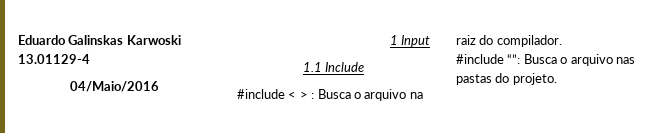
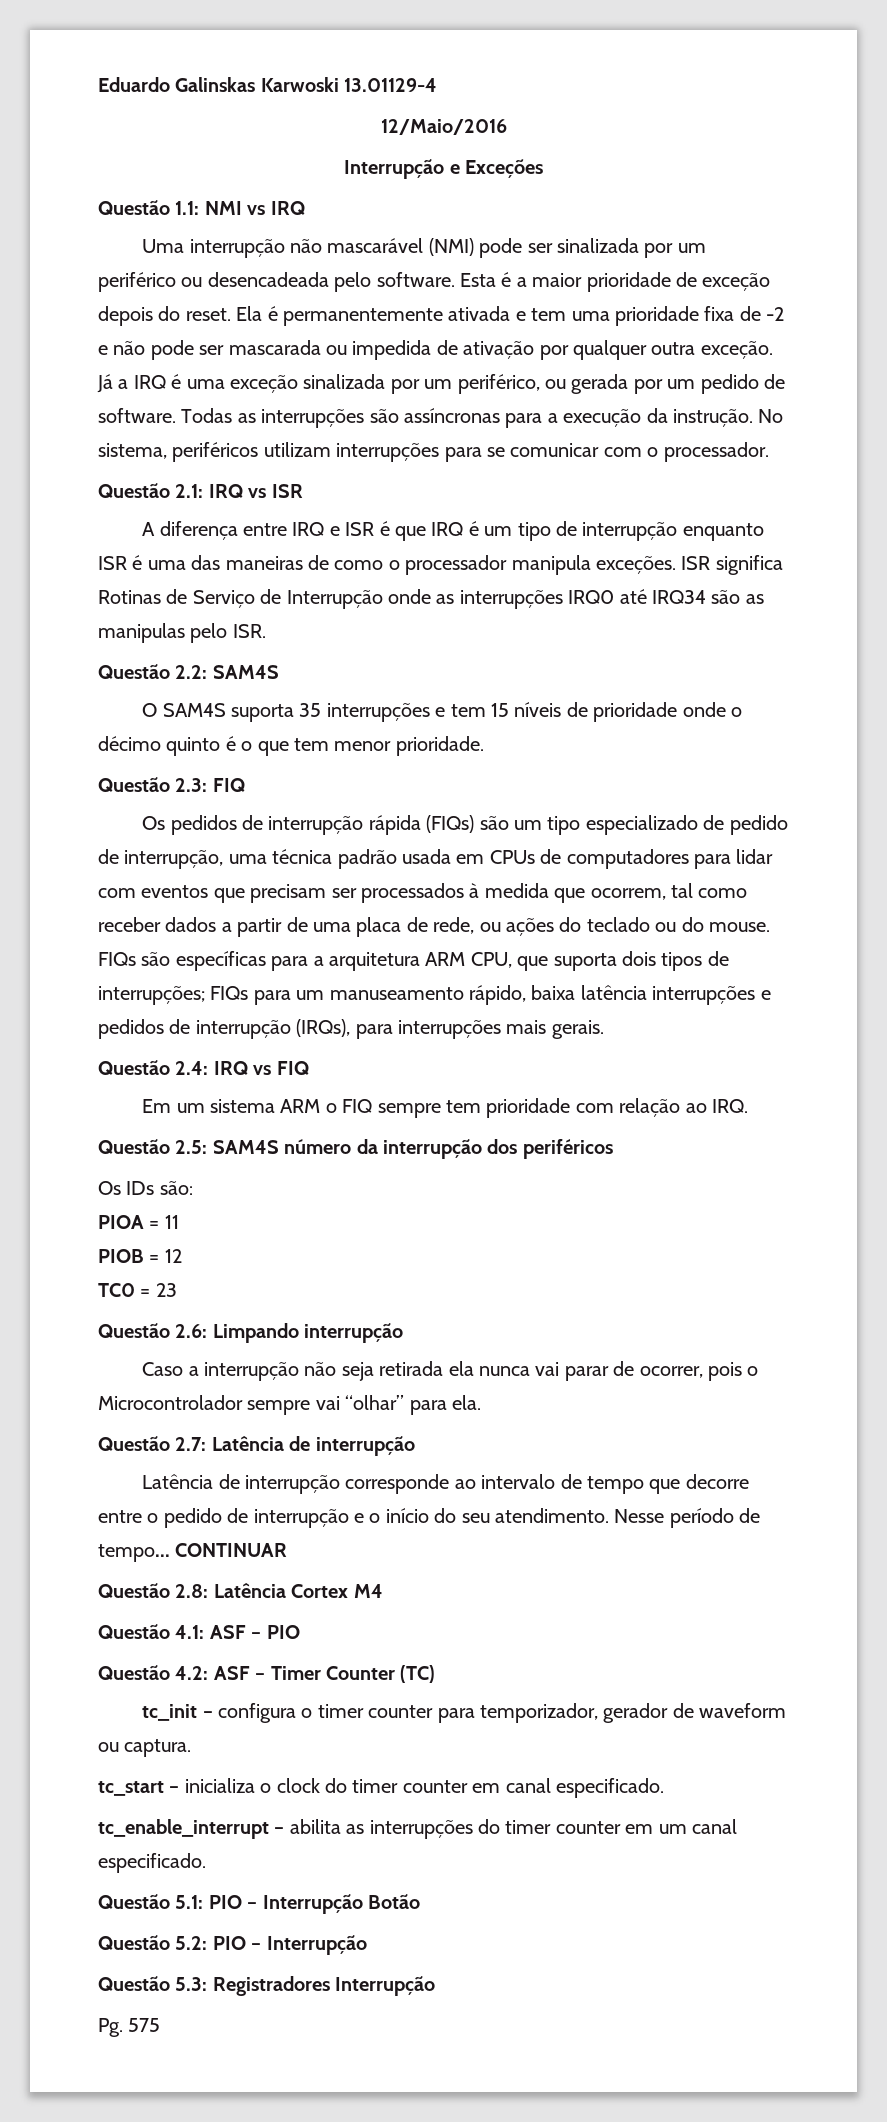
- 04/Maio/2016
- 1 Input
- 1.1 Include
- #include < > : Busca o arquivo na raiz do compilador.
- #include “”: Busca o arquivo nas pastas do projeto.
+ 12/Maio/2016
+ Interrupção e Exceções
+ Questão 1.1: NMI vs IRQ
+ Uma interrupção não mascarável (NMI) pode ser sinalizada por um periférico ou desencadeada pelo software. Esta é a maior prioridade de exceção depois do reset. Ela é permanentemente ativada e tem uma prioridade fixa de -2 e não pode ser mascarada ou impedida de ativação por qualquer outra exceção. Já a IRQ é uma exceção sinalizada por um periférico, ou gerada por um pedido de software. Todas as interrupções são assíncronas para a execução da instrução. No sistema, periféricos utilizam interrupções para se comunicar com o processador.
+ Questão 2.1: IRQ vs ISR
+ A diferença entre IRQ e ISR é que IRQ é um tipo de interrupção enquanto ISR é uma das maneiras de como o processador manipula exceções. ISR significa Rotinas de Serviço de Interrupção onde as interrupções IRQ0 até IRQ34 são as manipulas pelo ISR.
+ Questão 2.2: SAM4S
+ O SAM4S suporta 35 interrupções e tem 15 níveis de prioridade onde o décimo quinto é o que tem menor prioridade.
+ Questão 2.3: FIQ
+ Os pedidos de interrupção rápida (FIQs) são um tipo especializado de pedido de interrupção, uma técnica padrão usada em CPUs de computadores para lidar com eventos que precisam ser processados à medida que ocorrem, tal como receber dados a partir de uma placa de rede, ou ações do teclado ou do mouse. FIQs são específicas para a arquitetura ARM CPU, que suporta dois tipos de interrupções; FIQs para um manuseamento rápido, baixa latência interrupções e pedidos de interrupção (IRQs), para interrupções mais gerais.
+ Questão 2.4: IRQ vs FIQ
+ Em um sistema ARM o FIQ sempre tem prioridade com relação ao IRQ.
+ Questão 2.5: SAM4S número da interrupção dos periféricos
+ Os IDs são:
+ PIOA = 11
+ PIOB = 12
+ TC0 = 23
+ Questão 2.6: Limpando interrupção
+ Caso a interrupção não seja retirada ela nunca vai parar de ocorrer, pois o Microcontrolador sempre vai “olhar” para ela.
+ Questão 2.7: Latência de interrupção
+ Latência de interrupção corresponde ao intervalo de tempo que decorre entre o pedido de interrupção e o início do seu atendimento. Nesse período de tempo... CONTINUAR
+ Questão 2.8: Latência Cortex M4
+ Questão 4.1: ASF – PIO
+ Questão 4.2: ASF – Timer Counter (TC)
+ tc_init – configura o timer counter para temporizador, gerador de waveform ou captura.
+ tc_start – inicializa o clock do timer counter em canal especificado.
+ tc_enable_interrupt – abilita as interrupções do timer counter em um canal especificado.
+ Questão 5.1: PIO – Interrupção Botão
+ Questão 5.2: PIO – Interrupção
+ Questão 5.3: Registradores Interrupção
+ Pg. 575

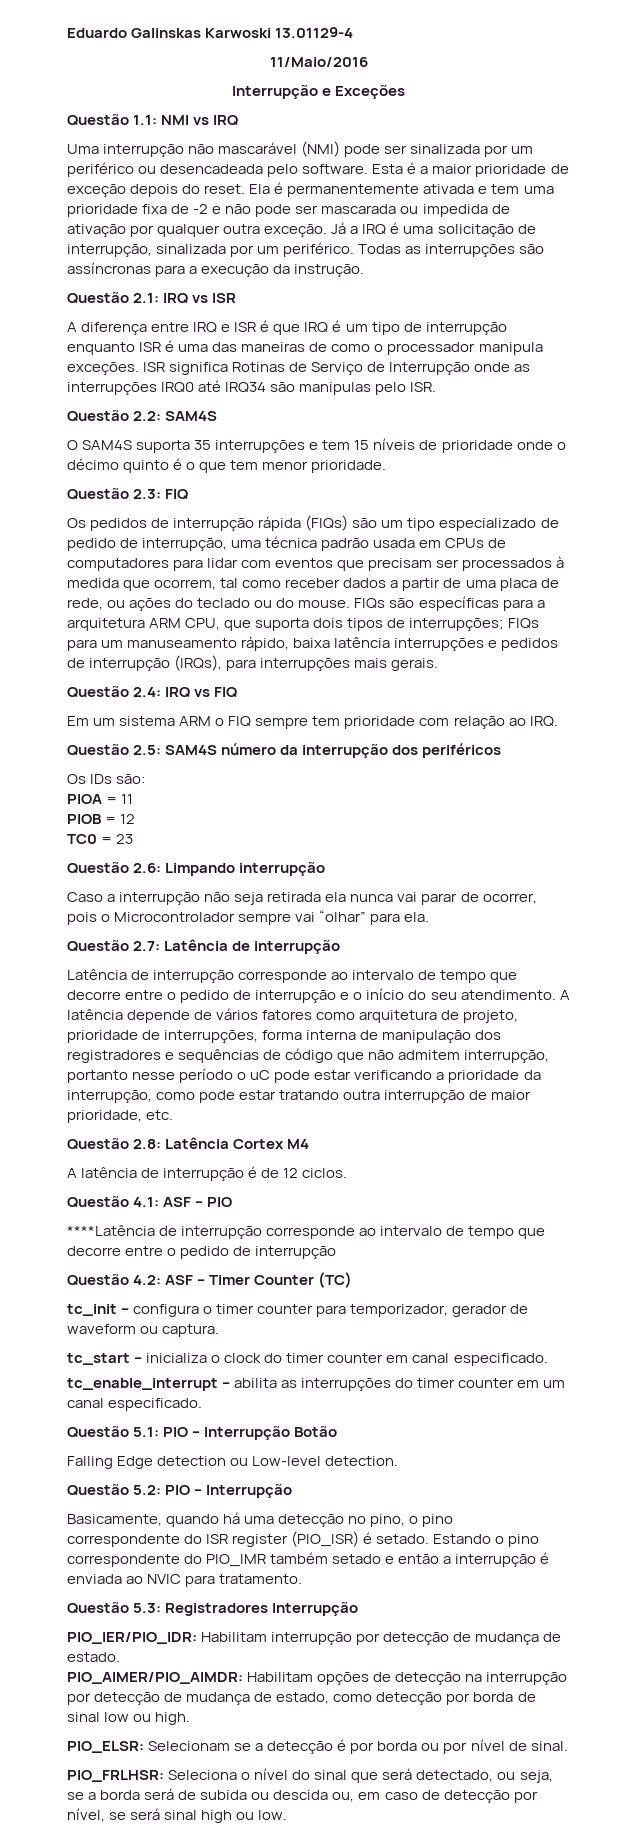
- 12/Maio/2016
+ 11/Maio/2016
- Já a IRQ é uma exceção sinalizada por um periférico, ou gerada por um pedido de software.
+ Já a IRQ é uma solicitação de interrupção, sinalizada por um periférico.
- No sistema, periféricos utilizam interrupções para se comunicar com o processador.
- ISR significa Rotinas de Serviço de Interrupção onde as interrupções IRQ0 até IRQ34 são as manipulas pelo ISR.
+ ISR significa Rotinas de Serviço de Interrupção onde as interrupções IRQ0 até IRQ34 são manipulas pelo ISR.
- Nesse período de tempo... CONTINUAR
+ A latência depende de vários fatores como arquitetura de projeto, prioridade de interrupções, forma interna de manipulação dos registradores e sequências de código que não admitem interrupção, portanto nesse período o uC pode estar verificando a prioridade da interrupção, como pode estar tratando outra interrupção de maior prioridade, etc.
+ A latência de interrupção é de 12 ciclos.
+ ****Latência de interrupção corresponde ao intervalo de tempo que decorre entre o pedido de interrupção
+ Falling Edge detection ou Low-level detection.
+ Basicamente, quando há uma detecção no pino, o pino correspondente do ISR register (PIO_ISR) é setado. Estando o pino correspondente do PIO_IMR também setado e então a interrupção é enviada ao NVIC para tratamento.
  Questão 5.3: Registradores Interrupção
- Pg. 575
+ PIO_IER/PIO_IDR: Habilitam interrupção por detecção de mudança de estado.
+ PIO_AIMER/PIO_AIMDR: Habilitam opções de detecção na interrupção por detecção de mudança de estado, como detecção por borda de sinal low ou high.
+ PIO_ELSR: Selecionam se a detecção é por borda ou por nível de sinal.
+ PIO_FRLHSR: Seleciona o nível do sinal que será detectado, ou seja, se a borda será de subida ou descida ou, em caso de detecção por nível, se será sinal high ou low.

